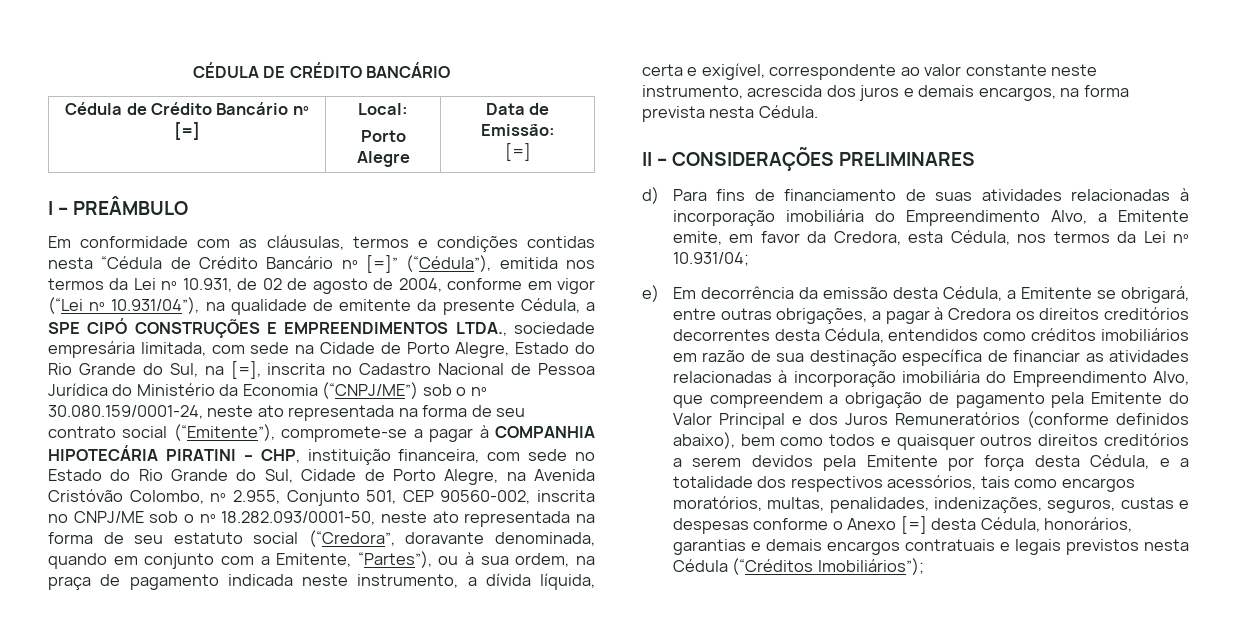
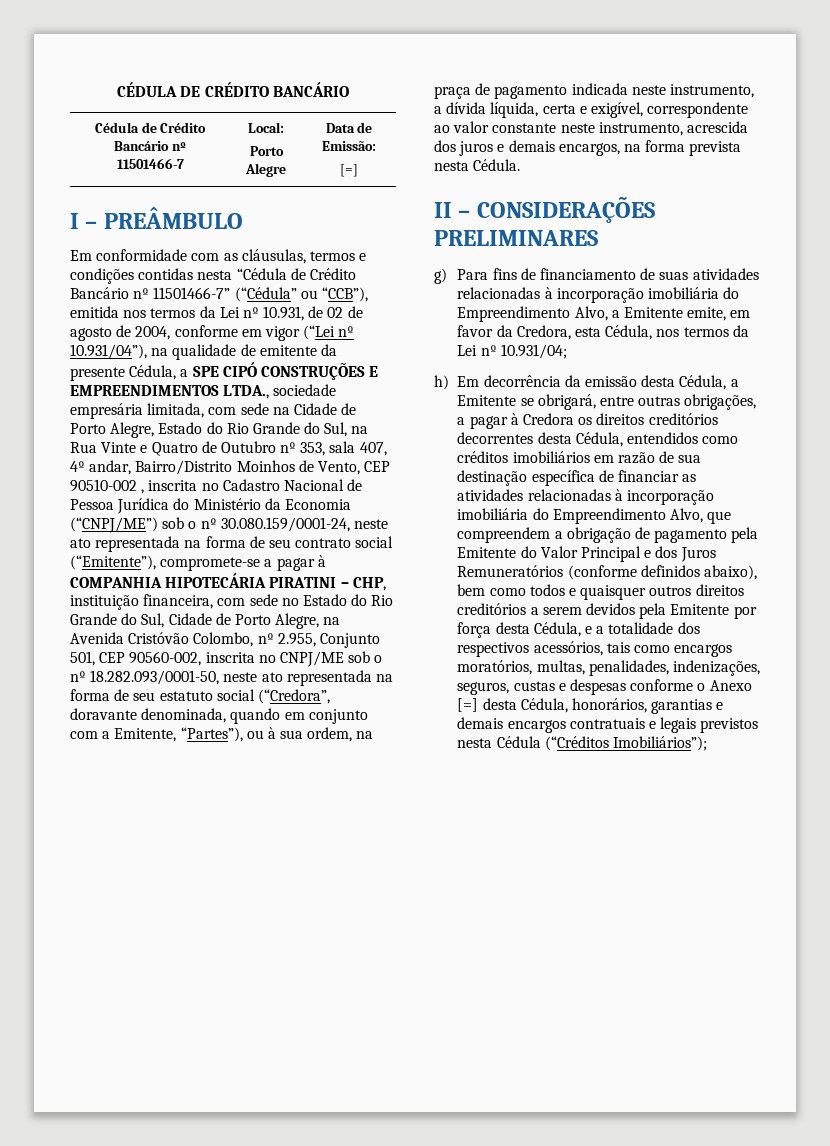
- Cédula de Crédito Bancário nº [=] | Local:
+ Cédula de Crédito Bancário nº 11501466-7 | Local:
- Em conformidade com as cláusulas, termos e condições contidas nesta “Cédula de Crédito Bancário nº [=]” (“Cédula”), emitida nos termos da Lei nº 10.931, de 02 de agosto de 2004, conforme em vigor (“Lei nº 10.931/04”), na qualidade de emitente da presente Cédula, a SPE CIPÓ CONSTRUÇÕES E EMPREENDIMENTOS LTDA., sociedade empresária limitada, com sede na Cidade de Porto Alegre, Estado do Rio Grande do Sul, na [=], inscrita no Cadastro Nacional de Pessoa Jurídica do Ministério da Economia (“CNPJ/ME”) sob o nº 30.080.159/0001-24, neste ato representada na forma de seu contrato social (“Emitente”), compromete-se a pagar à COMPANHIA HIPOTECÁRIA PIRATINI – CHP, instituição financeira, com sede no Estado do Rio Grande do Sul, Cidade de Porto Alegre, na Avenida Cristóvão Colombo, nº 2.955, Conjunto 501, CEP 90560-002, inscrita no CNPJ/ME sob o nº 18.282.093/0001-50, neste ato representada na forma de seu estatuto social (“Credora”, doravante denominada, quando em conjunto com a Emitente, “Partes”), ou à sua ordem, na praça de pagamento indicada neste instrumento, a dívida líquida, certa e exigível, correspondente ao valor constante neste instrumento, acrescida dos juros e demais encargos, na forma prevista nesta Cédula.
+ Em conformidade com as cláusulas, termos e condições contidas nesta “Cédula de Crédito Bancário nº 11501466-7” (“Cédula” ou “CCB”), emitida nos termos da Lei nº 10.931, de 02 de agosto de 2004, conforme em vigor (“Lei nº 10.931/04”), na qualidade de emitente da presente Cédula, a SPE CIPÓ CONSTRUÇÕES E EMPREENDIMENTOS LTDA., sociedade empresária limitada, com sede na Cidade de Porto Alegre, Estado do Rio Grande do Sul, na Rua Vinte e Quatro de Outubro nº 353, sala 407, 4º andar, Bairro/Distrito Moinhos de Vento, CEP 90510-002 , inscrita no Cadastro Nacional de Pessoa Jurídica do Ministério da Economia (“CNPJ/ME”) sob o nº 30.080.159/0001-24, neste ato representada na forma de seu contrato social (“Emitente”), compromete-se a pagar à COMPANHIA HIPOTECÁRIA PIRATINI – CHP, instituição financeira, com sede no Estado do Rio Grande do Sul, Cidade de Porto Alegre, na Avenida Cristóvão Colombo, nº 2.955, Conjunto 501, CEP 90560-002, inscrita no CNPJ/ME sob o nº 18.282.093/0001-50, neste ato representada na forma de seu estatuto social (“Credora”, doravante denominada, quando em conjunto com a Emitente, “Partes”), ou à sua ordem, na praça de pagamento indicada neste instrumento, a dívida líquida, certa e exigível, correspondente ao valor constante neste instrumento, acrescida dos juros e demais encargos, na forma prevista nesta Cédula.
- d) Para fins de financiamento de suas atividades relacionadas à incorporação imobiliária do Empreendimento Alvo, a Emitente emite, em favor da Credora, esta Cédula, nos termos da Lei nº 10.931/04;
+ g) Para fins de financiamento de suas atividades relacionadas à incorporação imobiliária do Empreendimento Alvo, a Emitente emite, em favor da Credora, esta Cédula, nos termos da Lei nº 10.931/04;
- e) Em decorrência da emissão desta Cédula, a Emitente se obrigará, entre outras obrigações, a pagar à Credora os direitos creditórios decorrentes desta Cédula, entendidos como créditos imobiliários em razão de sua destinação específica de financiar as atividades relacionadas à incorporação imobiliária do Empreendimento Alvo, que compreendem a obrigação de pagamento pela Emitente do Valor Principal e dos Juros Remuneratórios (conforme definidos abaixo), bem como todos e quaisquer outros direitos creditórios a serem devidos pela Emitente por força desta Cédula, e a totalidade dos respectivos acessórios, tais como encargos moratórios, multas, penalidades, indenizações, seguros, custas e despesas conforme o Anexo [=] desta Cédula, honorários, garantias e demais encargos contratuais e legais previstos nesta Cédula (“Créditos Imobiliários”);
+ h) Em decorrência da emissão desta Cédula, a Emitente se obrigará, entre outras obrigações, a pagar à Credora os direitos creditórios decorrentes desta Cédula, entendidos como créditos imobiliários em razão de sua destinação específica de financiar as atividades relacionadas à incorporação imobiliária do Empreendimento Alvo, que compreendem a obrigação de pagamento pela Emitente do Valor Principal e dos Juros Remuneratórios (conforme definidos abaixo), bem como todos e quaisquer outros direitos creditórios a serem devidos pela Emitente por força desta Cédula, e a totalidade dos respectivos acessórios, tais como encargos moratórios, multas, penalidades, indenizações, seguros, custas e despesas conforme o Anexo [=] desta Cédula, honorários, garantias e demais encargos contratuais e legais previstos nesta Cédula (“Créditos Imobiliários”);

